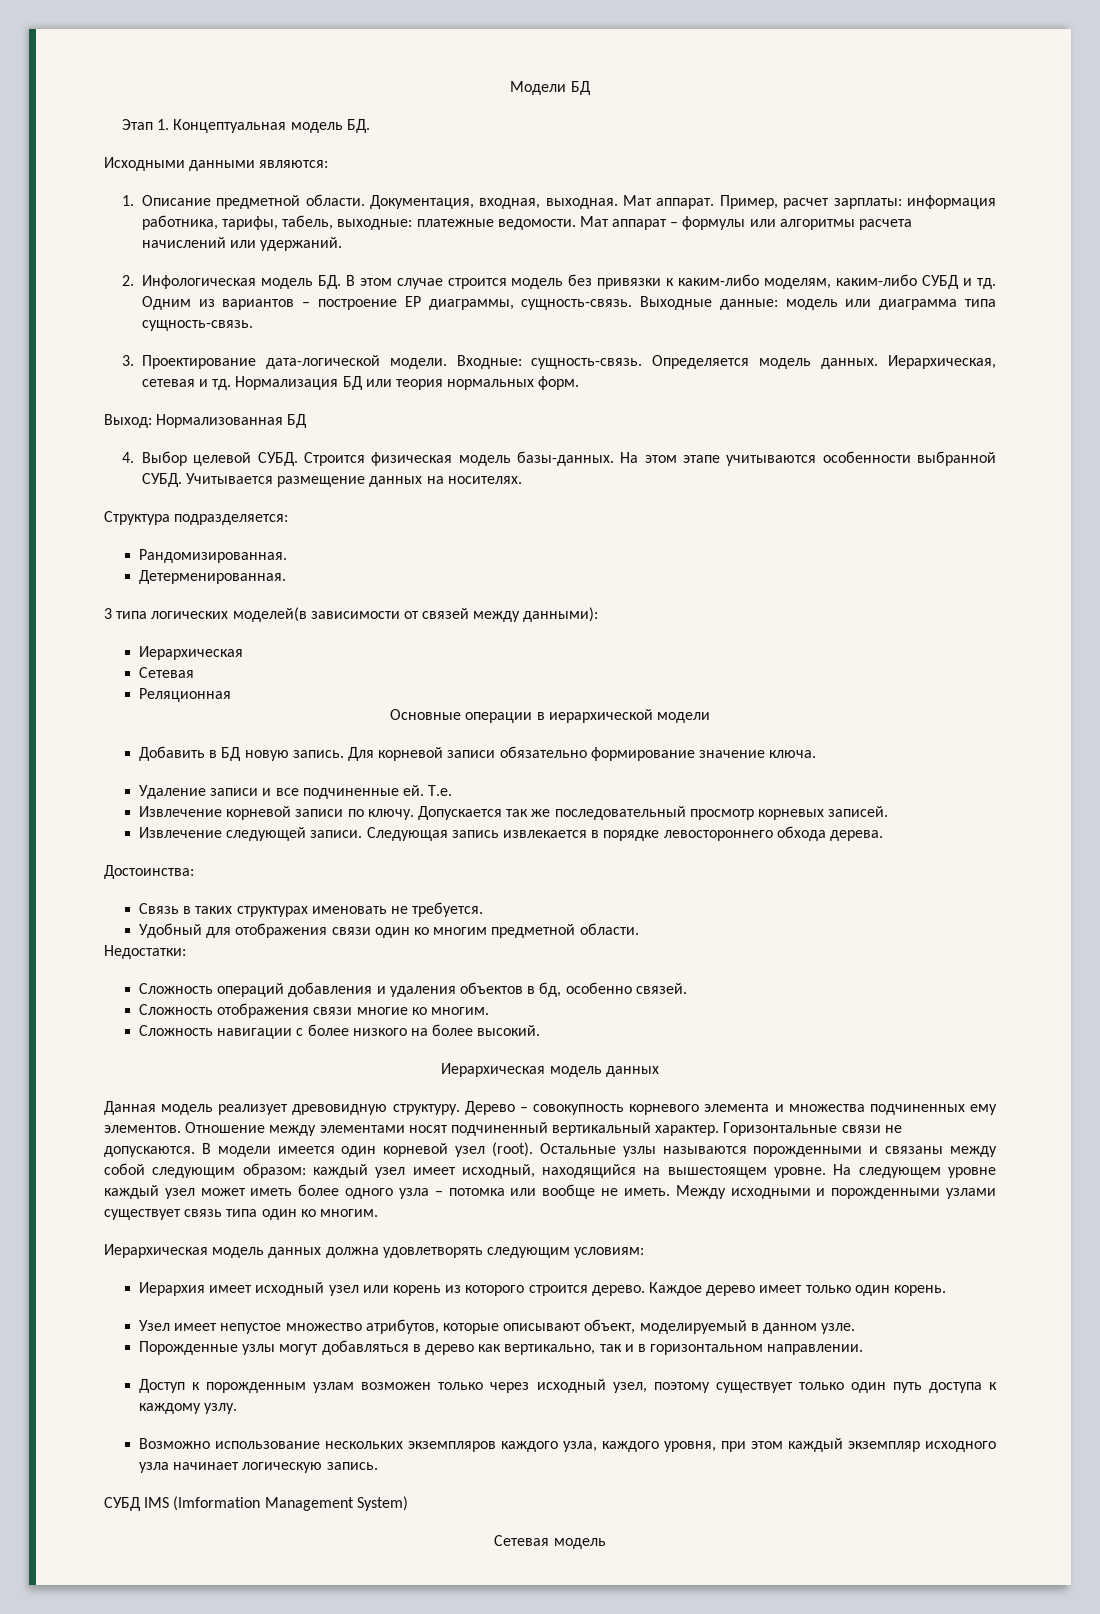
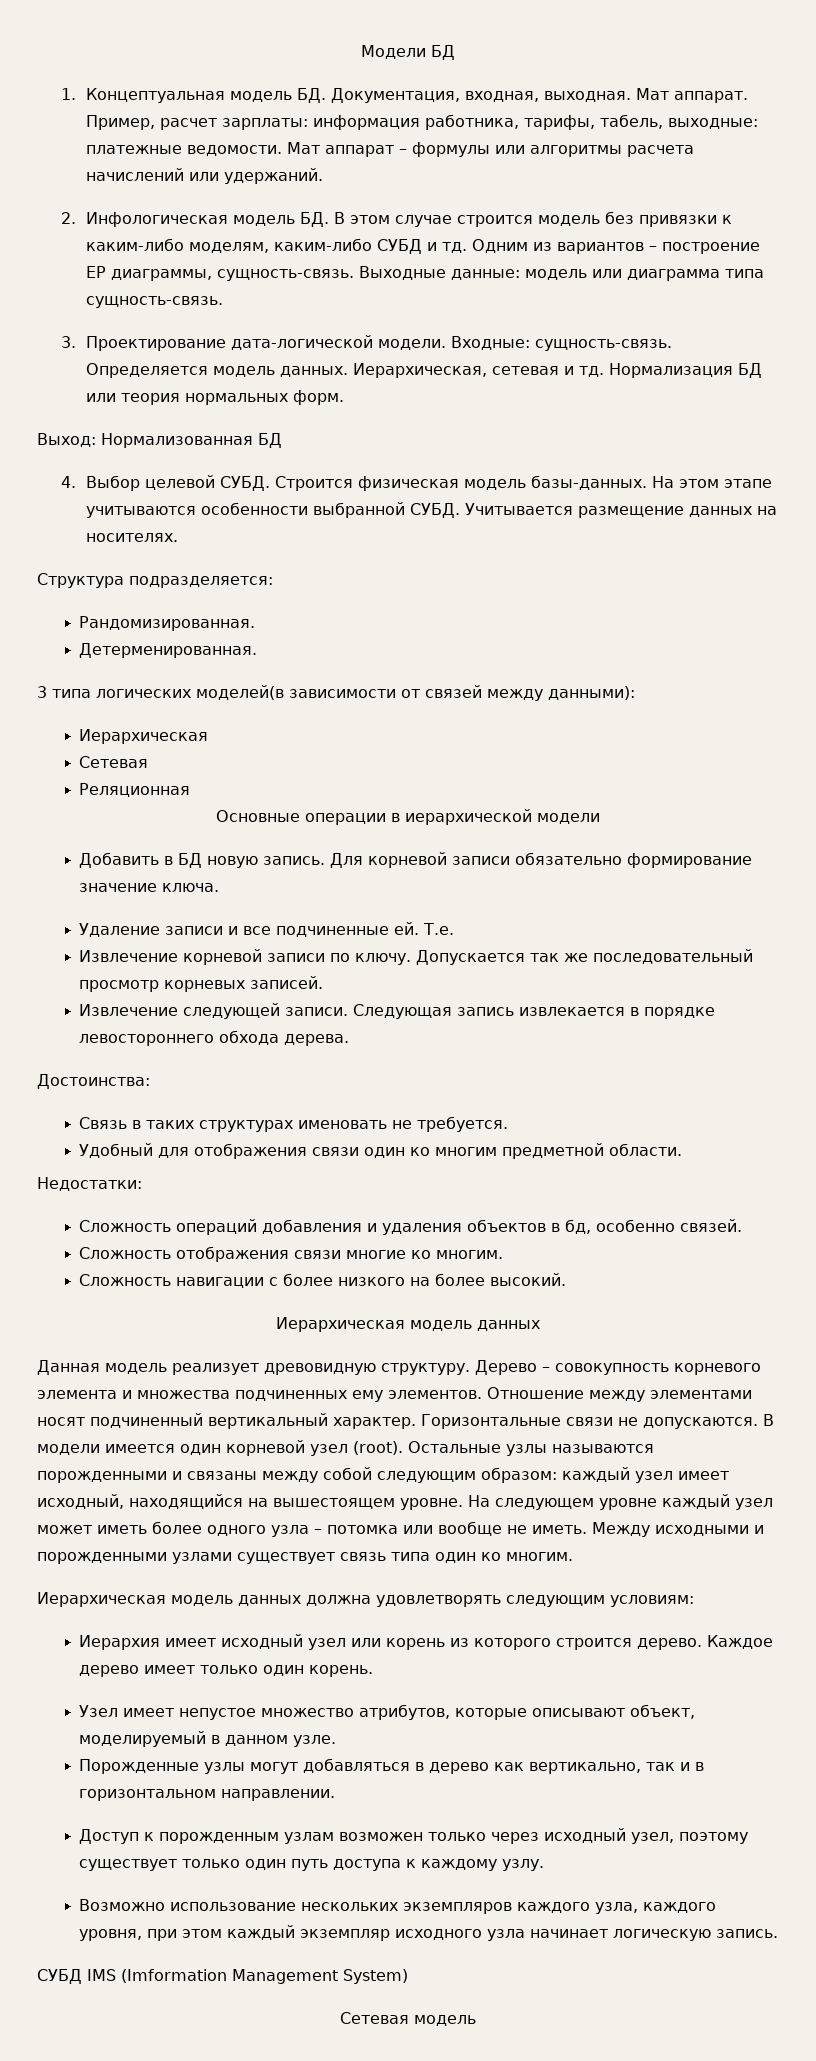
- Этап 1. Концептуальная модель БД.
- Исходными данными являются:
- 1. Описание предметной области. Документация, входная, выходная.
+ 1. Концептуальная модель БД. Документация, входная, выходная.

